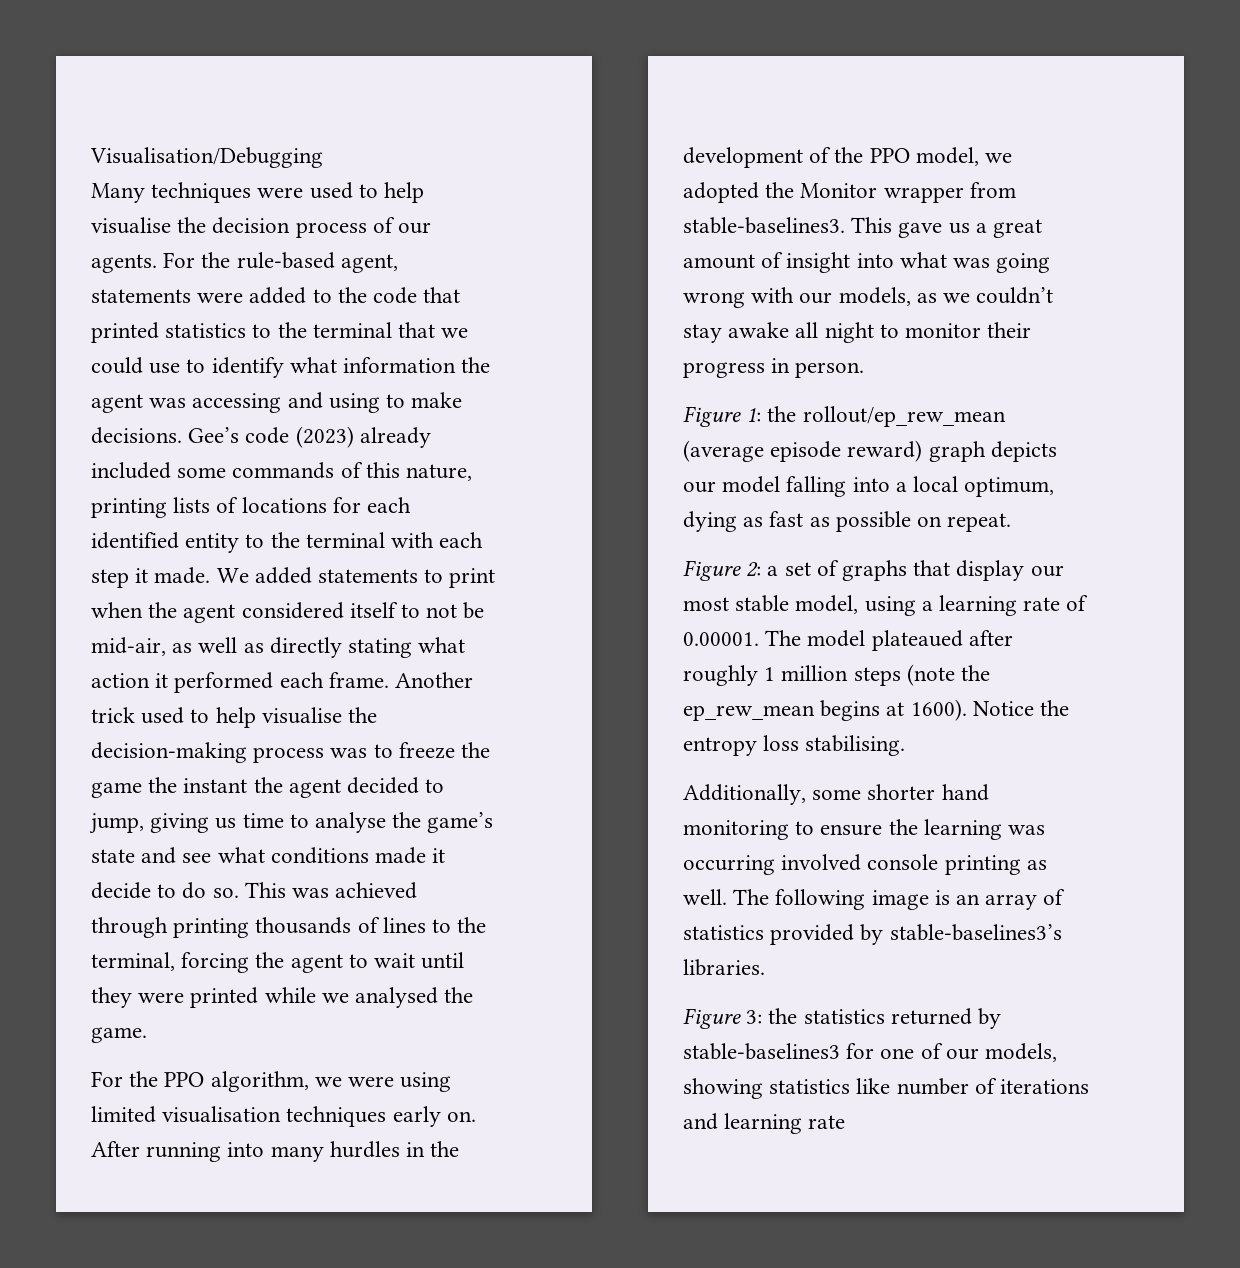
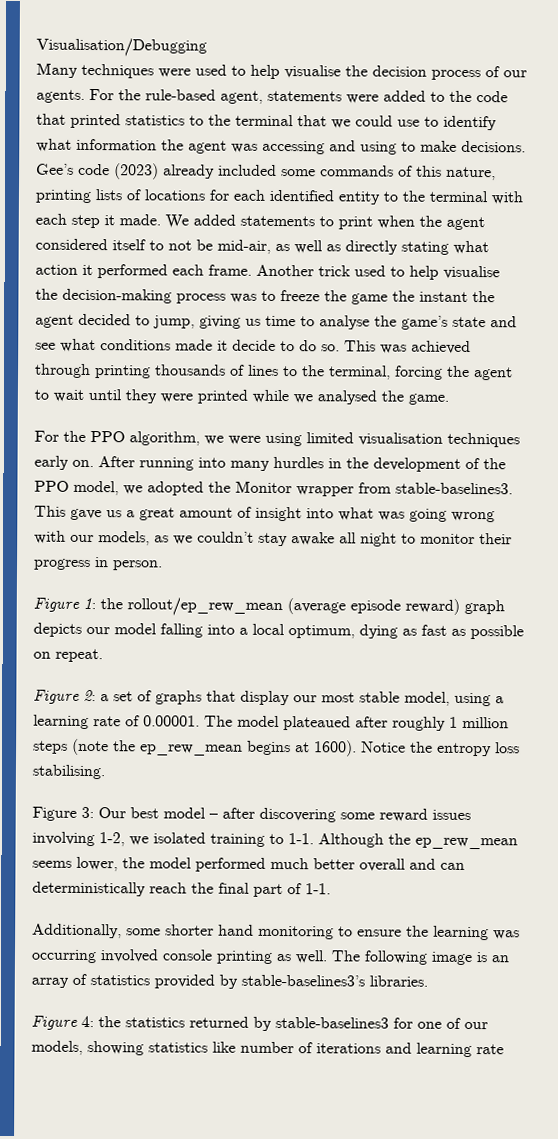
+ Figure 3: Our best model – after discovering some reward issues involving 1-2, we isolated training to 1-1. Although the ep_rew_mean seems lower, the model performed much better overall and can deterministically reach the final part of 1-1.
- Figure 3: the statistics returned by stable-baselines3 for one of our models, showing statistics like number of iterations and learning rate
+ Figure 4: the statistics returned by stable-baselines3 for one of our models, showing statistics like number of iterations and learning rate

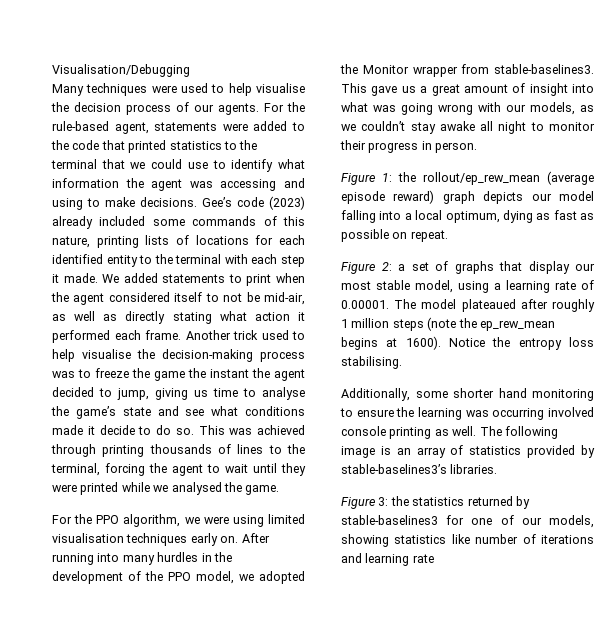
- Figure 3: Our best model – after discovering some reward issues involving 1-2, we isolated training to 1-1. Although the ep_rew_mean seems lower, the model performed much better overall and can deterministically reach the final part of 1-1.
- Figure 4: the statistics returned by stable-baselines3 for one of our models, showing statistics like number of iterations and learning rate
+ Figure 3: the statistics returned by stable-baselines3 for one of our models, showing statistics like number of iterations and learning rate

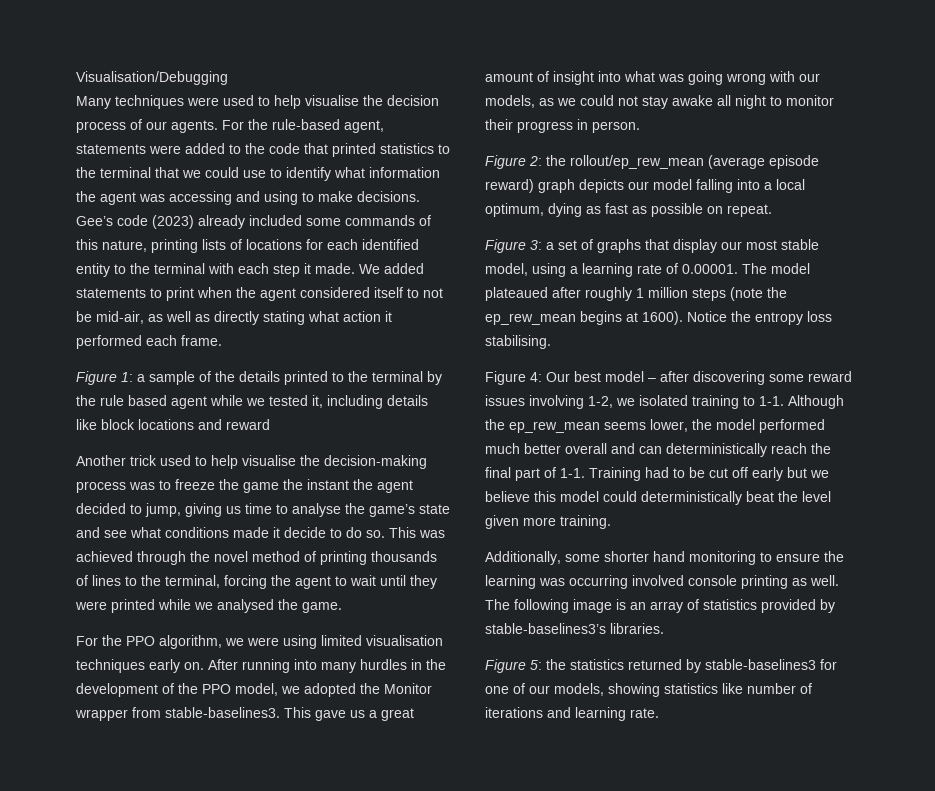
- We added statements to print when the agent considered itself to not be mid-air, as well as directly stating what action it performed each frame. Another trick used to help visualise the decision-making process was to freeze the game the instant the agent decided to jump, giving us time to analyse the game’s state and see what conditions made it decide to do so.
+ We added statements to print when the agent considered itself to not be mid-air, as well as directly stating what action it performed each frame.
+ Figure 1: a sample of the details printed to the terminal by the rule based agent while we tested it, including details like block locations and reward
+ Another trick used to help visualise the decision-making process was to freeze the game the instant the agent decided to jump, giving us time to analyse the game’s state and see what conditions made it decide to do so.
- This was achieved through printing thousands of lines to the terminal, forcing the agent to wait until they were printed while we analysed the game.
+ This was achieved through the novel method of printing thousands of lines to the terminal, forcing the agent to wait until they were printed while we analysed the game.
- This gave us a great amount of insight into what was going wrong with our models, as we couldn’t stay awake all night to monitor their progress in person.
+ This gave us a great amount of insight into what was going wrong with our models, as we could not stay awake all night to monitor their progress in person.
- Figure 1: the rollout/ep_rew_mean (average episode reward) graph depicts our model falling into a local optimum, dying as fast as possible on repeat.
+ Figure 2: the rollout/ep_rew_mean (average episode reward) graph depicts our model falling into a local optimum, dying as fast as possible on repeat.
- Figure 2: a set of graphs that display our most stable model, using a learning rate of 0.00001. The model plateaued after roughly 1 million steps (note the ep_rew_mean begins at 1600).
+ Figure 3: a set of graphs that display our most stable model, using a learning rate of 0.00001. The model plateaued after roughly 1 million steps (note the ep_rew_mean begins at 1600).
+ Figure 4: Our best model – after discovering some reward issues involving 1-2, we isolated training to 1-1. Although the ep_rew_mean seems lower, the model performed much better overall and can deterministically reach the final part of 1-1. Training had to be cut off early but we believe this model could deterministically beat the level given more training.
- Figure 3: the statistics returned by stable-baselines3 for one of our models, showing statistics like number of iterations and learning rate
+ Figure 5: the statistics returned by stable-baselines3 for one of our models, showing statistics like number of iterations and learning rate.

